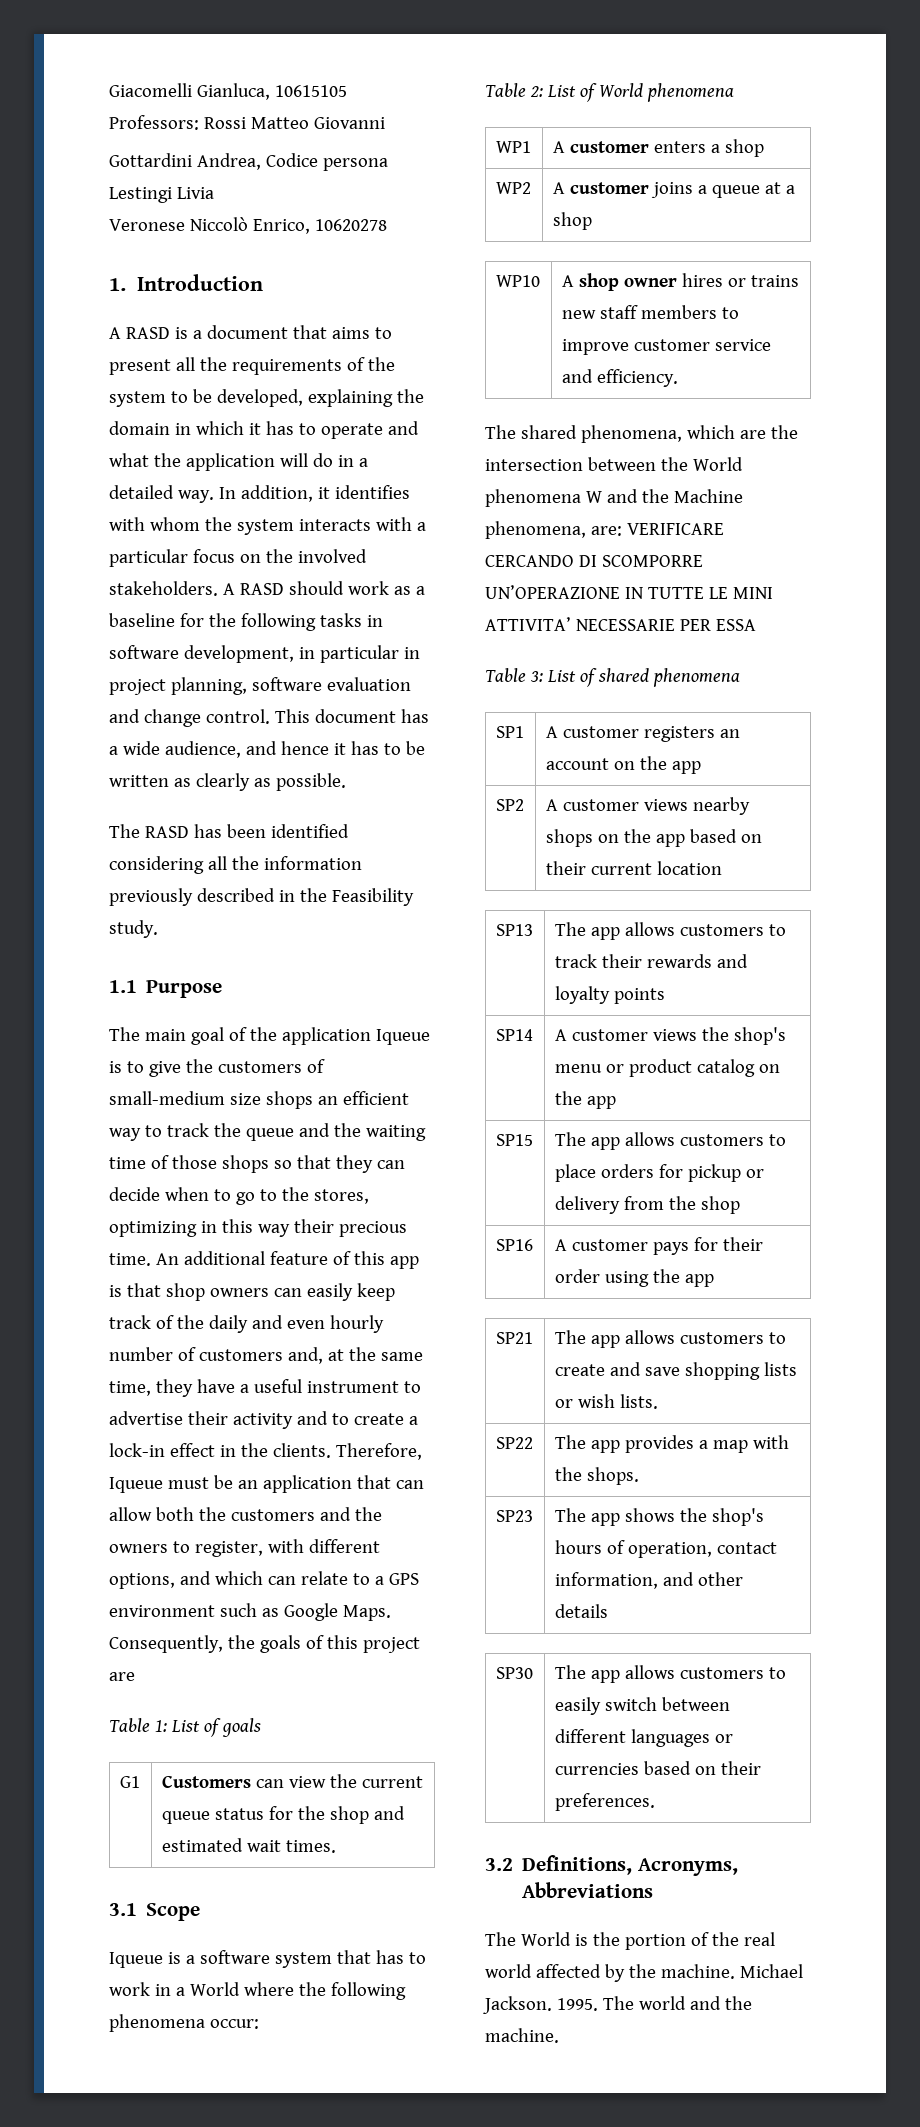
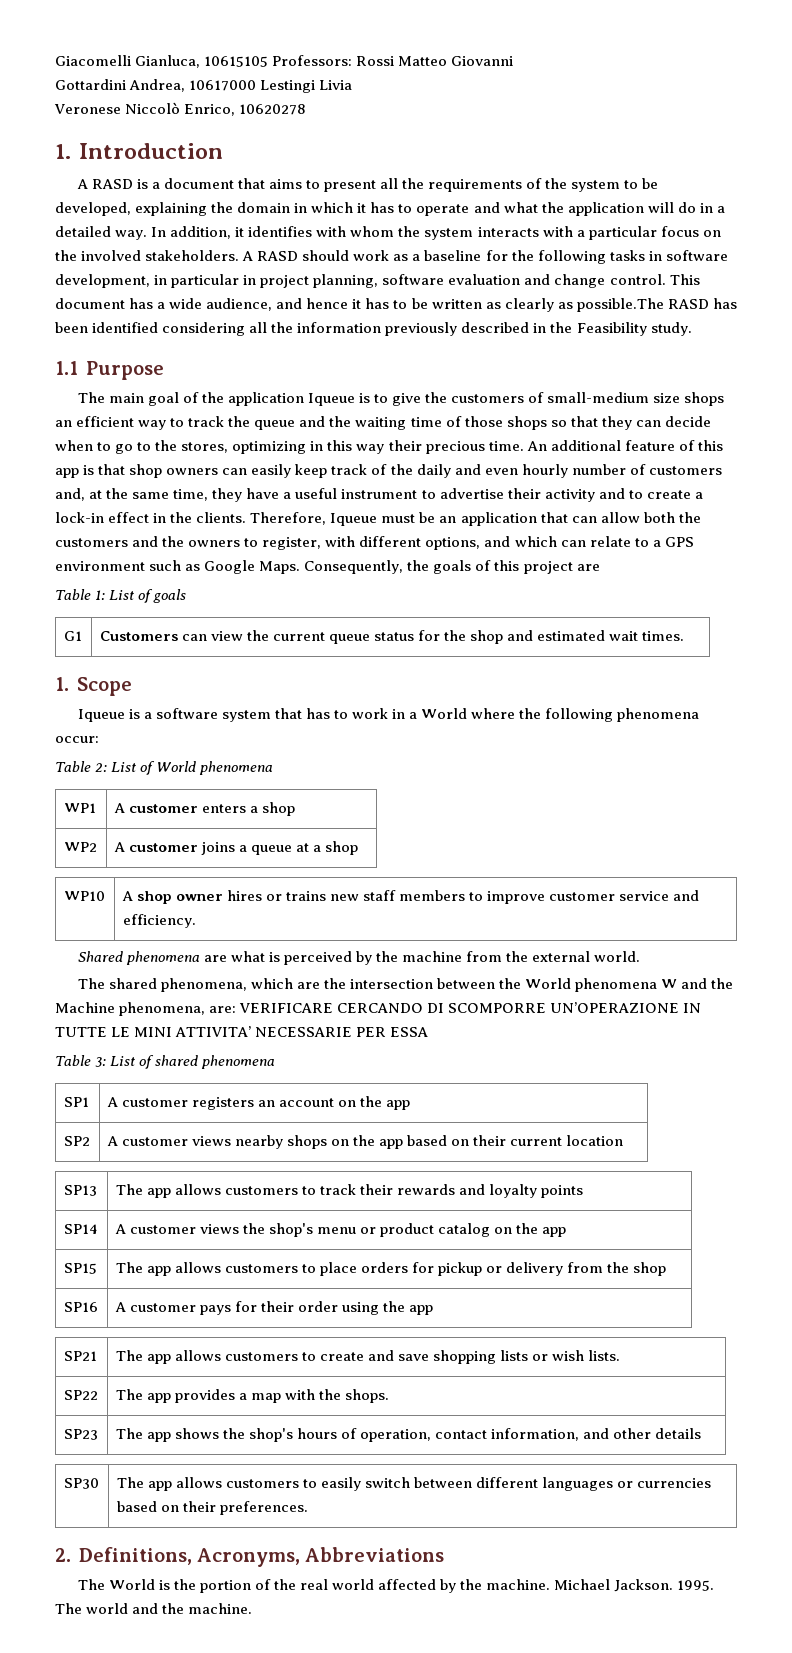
- Gottardini Andrea, Codice persona Lestingi Livia
+ Gottardini Andrea, 10617000 Lestingi Livia
- This document has a wide audience, and hence it has to be written as clearly as possible.
- The RASD has been identified considering all the information previously described in the Feasibility study.
+ This document has a wide audience, and hence it has to be written as clearly as possible.The RASD has been identified considering all the information previously described in the Feasibility study.
- 3.1 Scope
+ 1. Scope
+ Shared phenomena are what is perceived by the machine from the external world.
- 3.2 Definitions, Acronyms, Abbreviations
+ 2. Definitions, Acronyms, Abbreviations

